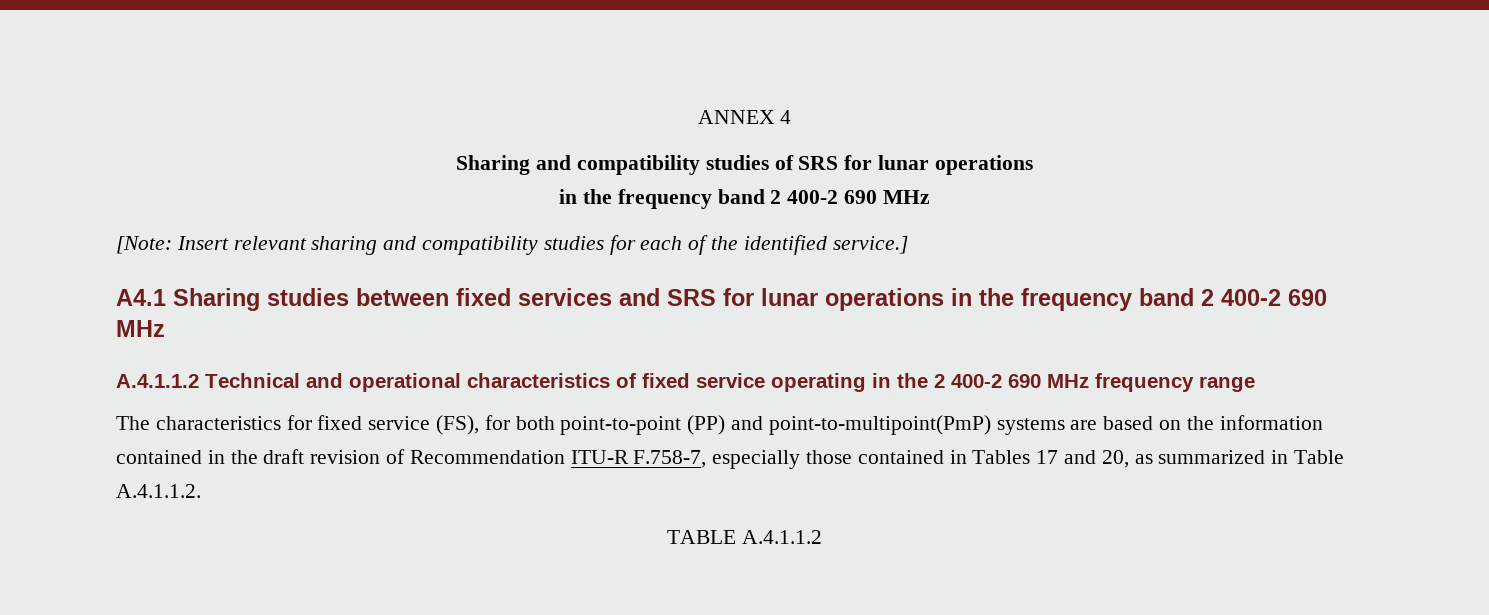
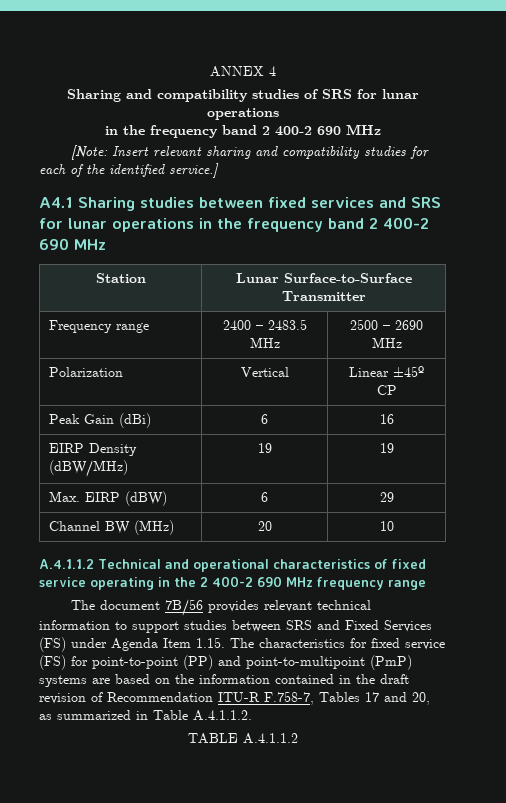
+ Station | Lunar Surface-to-Surface Transmitter
+ Frequency range | 2400 – 2483.5 MHz | 2500 – 2690 MHz
+ Polarization | Vertical | Linear ±45º CP
+ Peak Gain (dBi) | 6 | 16
+ EIRP Density (dBW/MHz) | 19 | 19
+ Max. EIRP (dBW) | 6 | 29
+ Channel BW (MHz) | 20 | 10
- The characteristics for fixed service (FS), for both point-to-point (PP) and point-to-multipoint(PmP) systems are based on the information contained in the draft revision of Recommendation ITU-R F.758-7, especially those contained in Tables 17 and 20, as summarized in Table A.4.1.1.2.
+ The document 7B/56 provides relevant technical information to support studies between SRS and Fixed Services (FS) under Agenda Item 1.15. The characteristics for fixed service (FS) for point-to-point (PP) and point-to-multipoint (PmP) systems are based on the information contained in the draft revision of Recommendation ITU-R F.758-7, Tables 17 and 20, as summarized in Table A.4.1.1.2.

